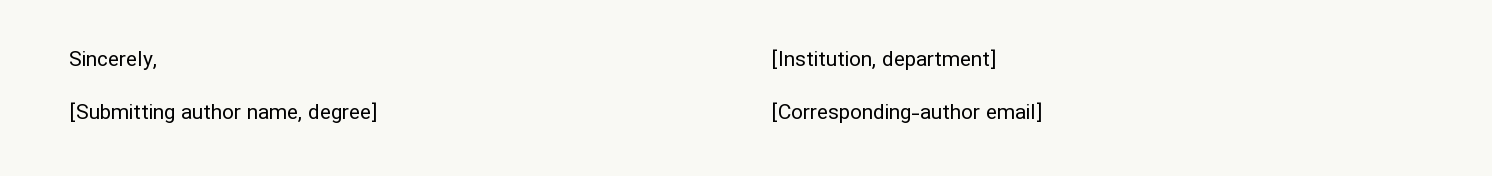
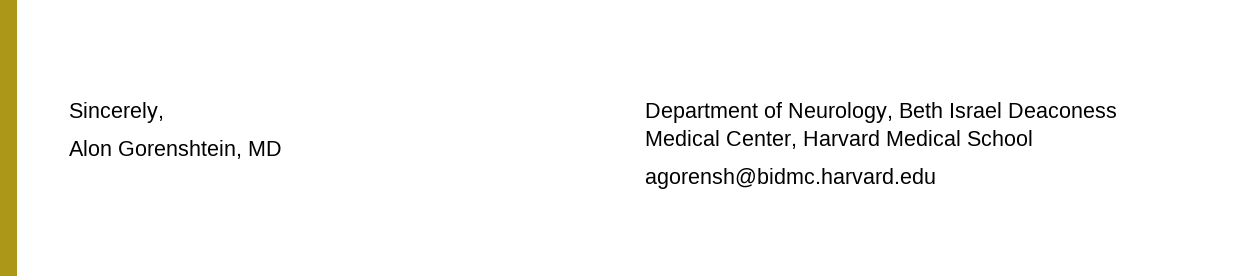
- [Submitting author name, degree]
- [Institution, department]
- [Corresponding-author email]
+ Alon Gorenshtein, MD
+ Department of Neurology, Beth Israel Deaconess Medical Center, Harvard Medical School
+ agorensh@bidmc.harvard.edu

